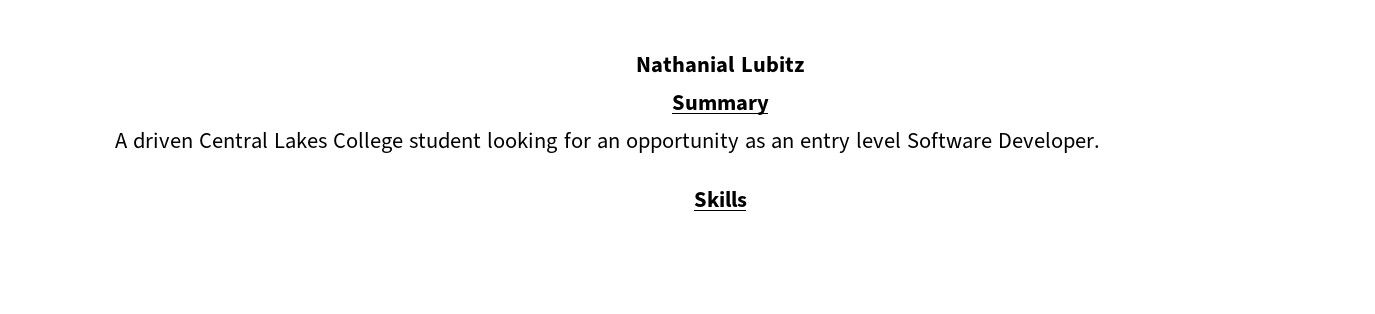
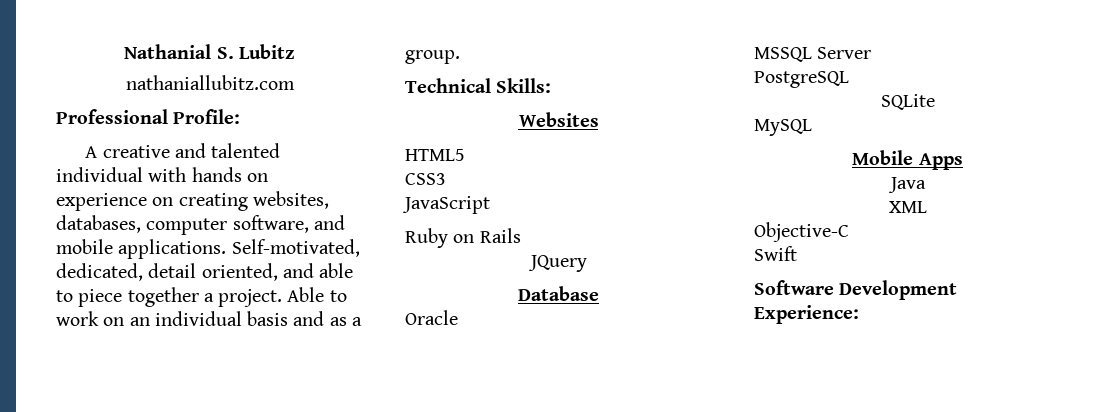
- Nathanial Lubitz
+ Nathanial S. Lubitz
- Summary
- A driven Central Lakes College student looking for an opportunity as an entry level Software Developer.
- Skills
+ nathaniallubitz.com
+ Professional Profile:
+ A creative and talented individual with hands on experience on creating websites, databases, computer software, and mobile applications. Self-motivated, dedicated, detail oriented, and able to piece together a project. Able to work on an individual basis and as a group.
+ Technical Skills:
+ Websites
+ HTML5
+ CSS3
+ JavaScript
+ Ruby on Rails
+ JQuery
+ Database
+ Oracle
+ MSSQL Server
+ PostgreSQL
+ SQLite
+ MySQL
+ Mobile Apps
+ Java
+ XML
+ Objective-C
+ Swift
+ Software Development Experience:

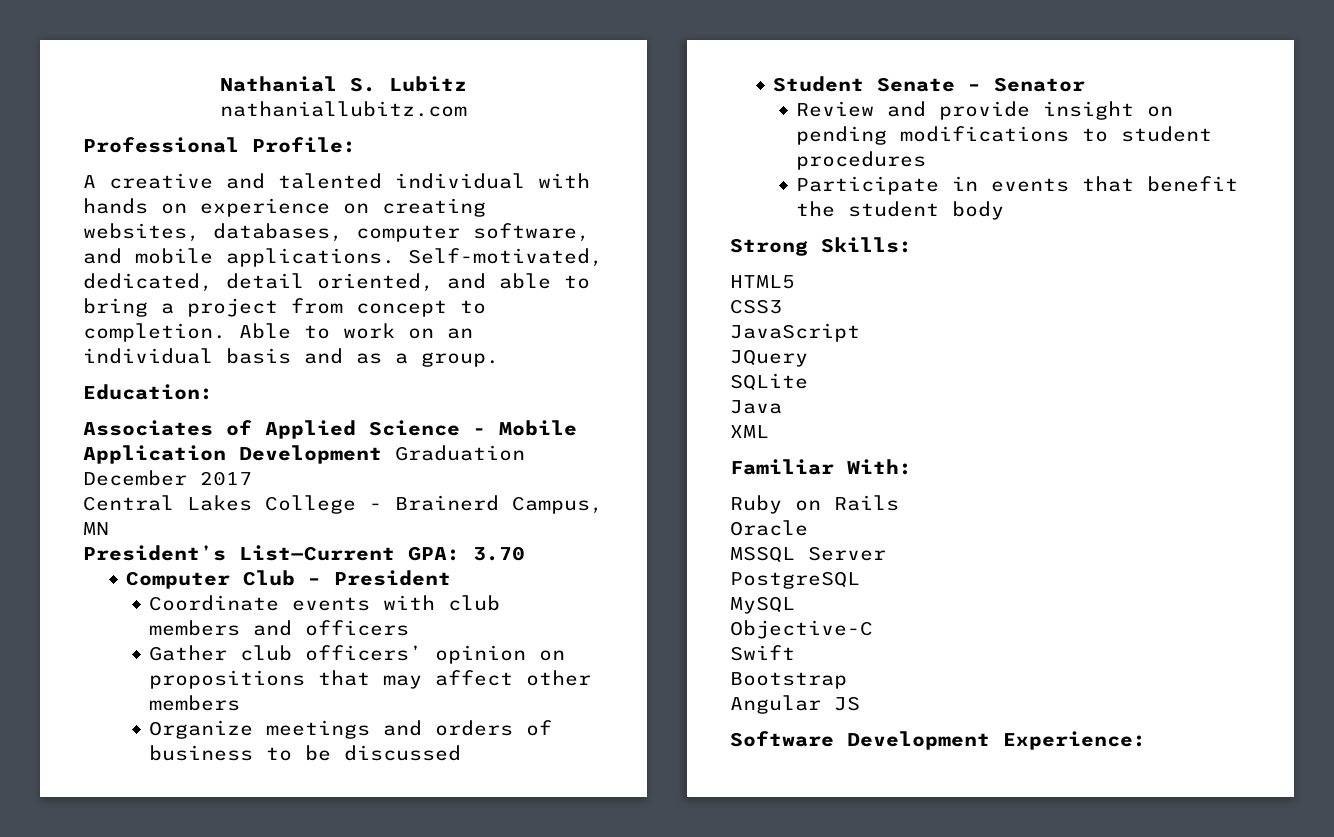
- Self-motivated, dedicated, detail oriented, and able to piece together a project.
+ Self-motivated, dedicated, detail oriented, and able to bring a project from concept to completion.
- Technical Skills:
+ Education:
+ Associates of Applied Science - Mobile Application Development Graduation December 2017
+ Central Lakes College - Brainerd Campus, MN
+ President’s List—Current GPA: 3.70
+ Computer Club – President
+ Coordinate events with club members and officers
+ Gather club officers’ opinion on propositions that may affect other members
+ Organize meetings and orders of business to be discussed
+ Student Senate – Senator
+ Review and provide insight on pending modifications to student procedures
+ Participate in events that benefit the student body
+ Strong Skills:
- Websites
+ JQuery
+ SQLite
+ Java
+ XML
+ Familiar With:
- JQuery
- Database
- SQLite
- Mobile Apps
- Java
- XML
+ Bootstrap
+ Angular JS

